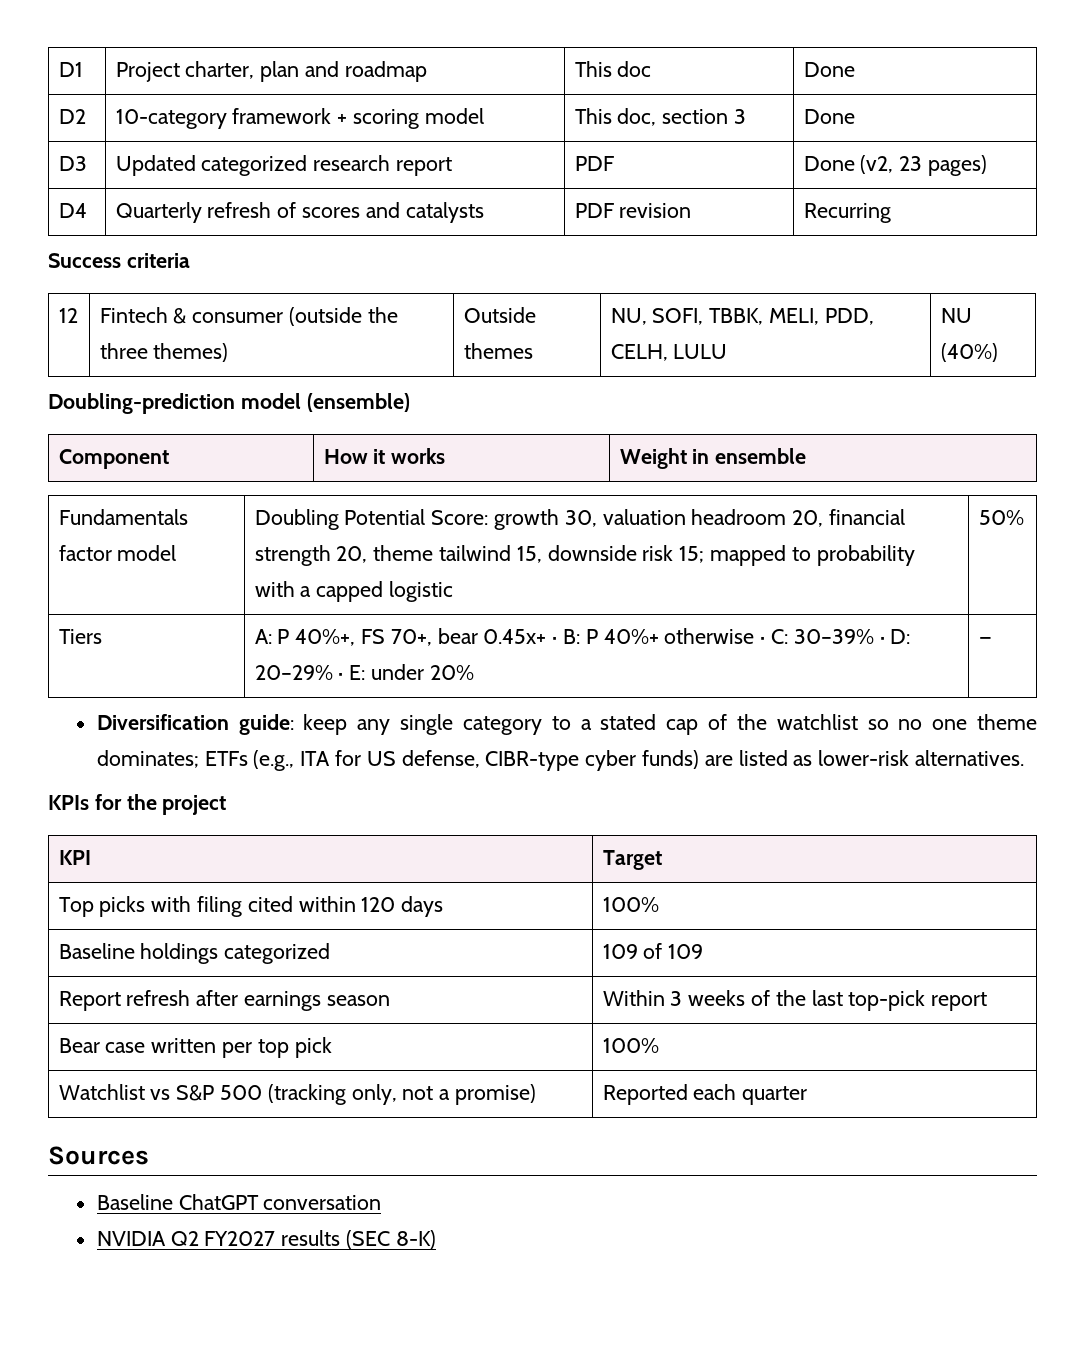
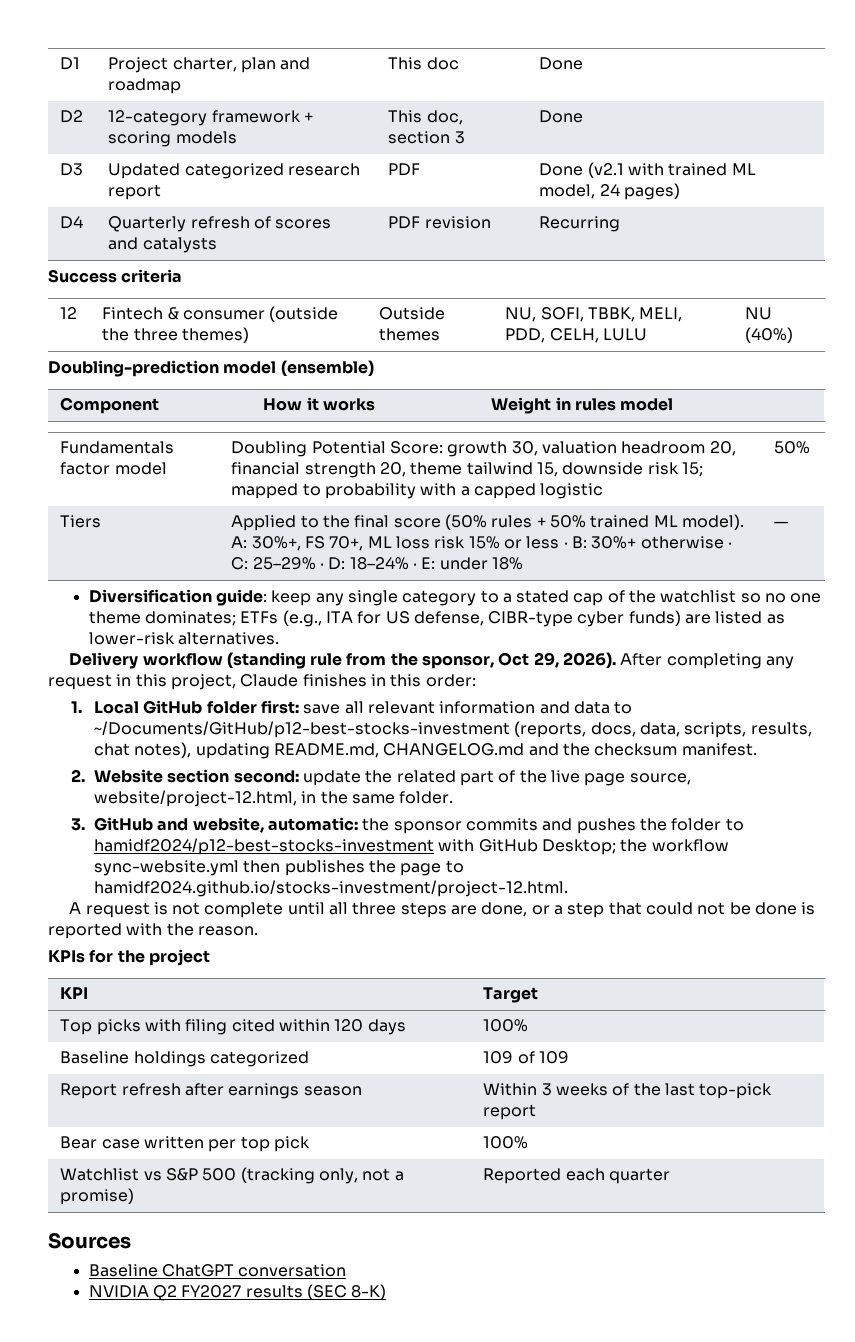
- D2 | 10-category framework + scoring model | This doc, section 3 | Done
+ D2 | 12-category framework + scoring models | This doc, section 3 | Done
- D3 | Updated categorized research report | PDF | Done (v2, 23 pages)
+ D3 | Updated categorized research report | PDF | Done (v2.1 with trained ML model, 24 pages)
- Component | How it works | Weight in ensemble
+ Component | How it works | Weight in rules model
- Tiers | A: P 40%+, FS 70+, bear 0.45x+ · B: P 40%+ otherwise · C: 30–39% · D: 20–29% · E: under 20% | —
+ Tiers | Applied to the final score (50% rules + 50% trained ML model). A: 30%+, FS 70+, ML loss risk 15% or less · B: 30%+ otherwise · C: 25–29% · D: 18–24% · E: under 18% | —
+ Delivery workflow (standing rule from the sponsor, Oct 29, 2026). After completing any request in this project, Claude finishes in this order:
+ 1. Local GitHub folder first: save all relevant information and data to ~/Documents/GitHub/p12-best-stocks-investment (reports, docs, data, scripts, results, chat notes), updating README.md, CHANGELOG.md and the checksum manifest.
+ 2. Website section second: update the related part of the live page source, website/project-12.html, in the same folder.
+ 3. GitHub and website, automatic: the sponsor commits and pushes the folder to hamidf2024/p12-best-stocks-investment with GitHub Desktop; the workflow sync-website.yml then publishes the page to hamidf2024.github.io/stocks-investment/project-12.html.
+ A request is not complete until all three steps are done, or a step that could not be done is reported with the reason.

